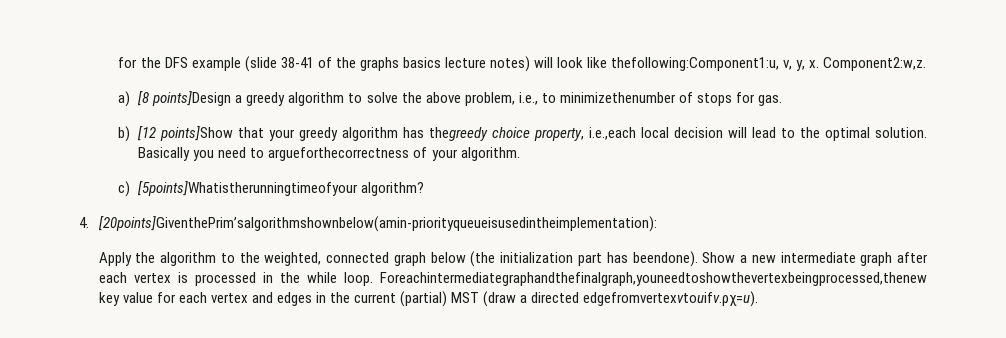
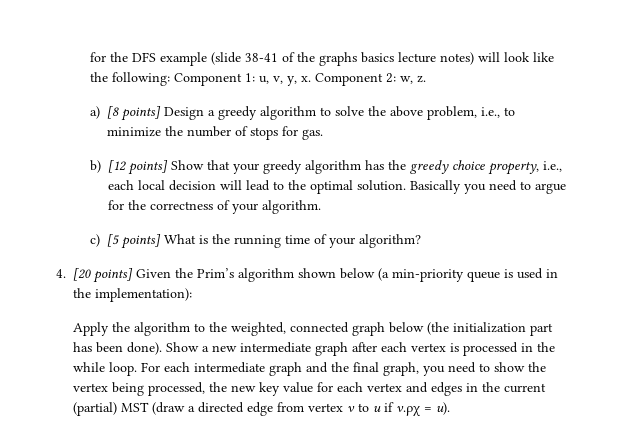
- for the DFS example (slide 38-41 of the graphs basics lecture notes) will look like thefollowing:Component1:u, v, y, x. Component2:w,z.
+ for the DFS example (slide 38-41 of the graphs basics lecture notes) will look like the following: Component 1: u, v, y, x. Component 2: w, z.
- a) [8 points]Design a greedy algorithm to solve the above problem, i.e., to minimizethenumber of stops for gas.
+ a) [8 points] Design a greedy algorithm to solve the above problem, i.e., to minimize the number of stops for gas.
- b) [12 points]Show that your greedy algorithm has thegreedy choice property, i.e.,each local decision will lead to the optimal solution.
+ b) [12 points] Show that your greedy algorithm has the greedy choice property, i.e., each local decision will lead to the optimal solution.
- Basically you need to argueforthecorrectness of your algorithm.
+ Basically you need to argue for the correctness of your algorithm.
- c) [5points]Whatistherunningtimeofyour algorithm?
- 4. [20points]GiventhePrim’salgorithmshownbelow(amin-priorityqueueisusedintheimplementation):
+ c) [5 points] What is the running time of your algorithm?
+ 4. [20 points] Given the Prim’s algorithm shown below (a min-priority queue is used in the implementation):
- Apply the algorithm to the weighted, connected graph below (the initialization part has beendone).
+ Apply the algorithm to the weighted, connected graph below (the initialization part has been done).
- Foreachintermediategraphandthefinalgraph,youneedtoshowthevertexbeingprocessed,thenew key value for each vertex and edges in the current (partial) MST (draw a directed edgefromvertexvtouifv.ρχ=u).
+ For each intermediate graph and the final graph, you need to show the vertex being processed, the new key value for each vertex and edges in the current (partial) MST (draw a directed edge from vertex v to u if v.ρχ = u).

